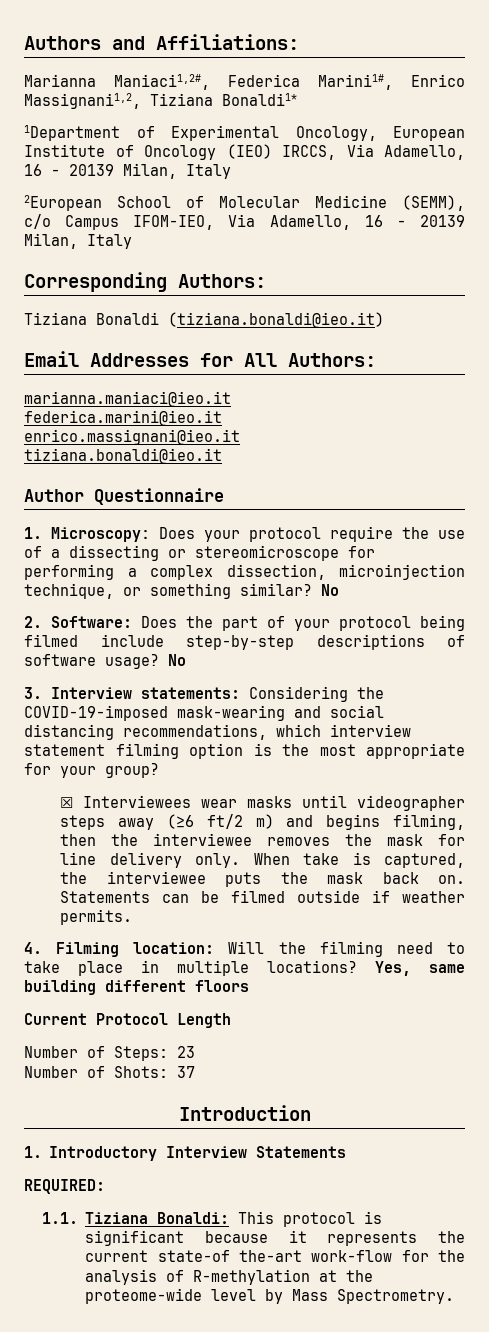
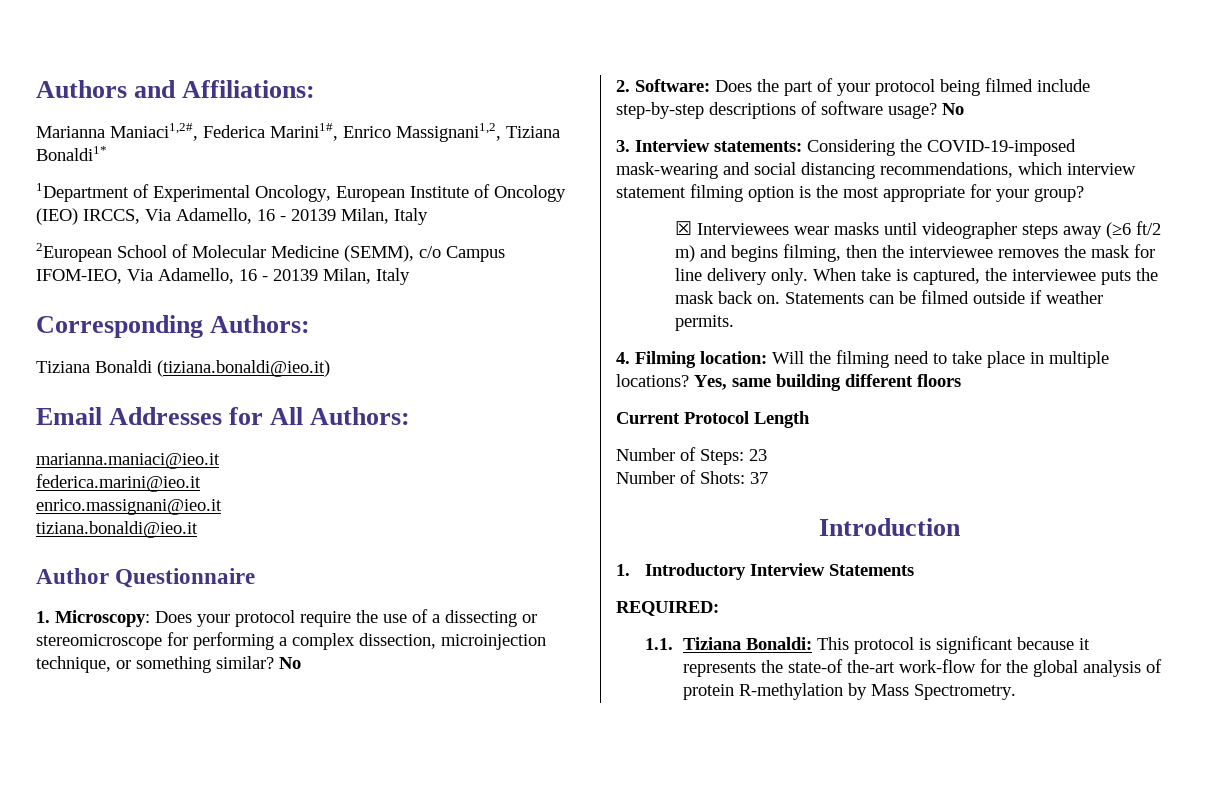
- 1.1. Tiziana Bonaldi: This protocol is significant because it represents the current state-of the-art work-flow for the analysis of R-methylation at the proteome-wide level by Mass Spectrometry.
+ 1.1. Tiziana Bonaldi: This protocol is significant because it represents the state-of the-art work-flow for the global analysis of protein R-methylation by Mass Spectrometry.

